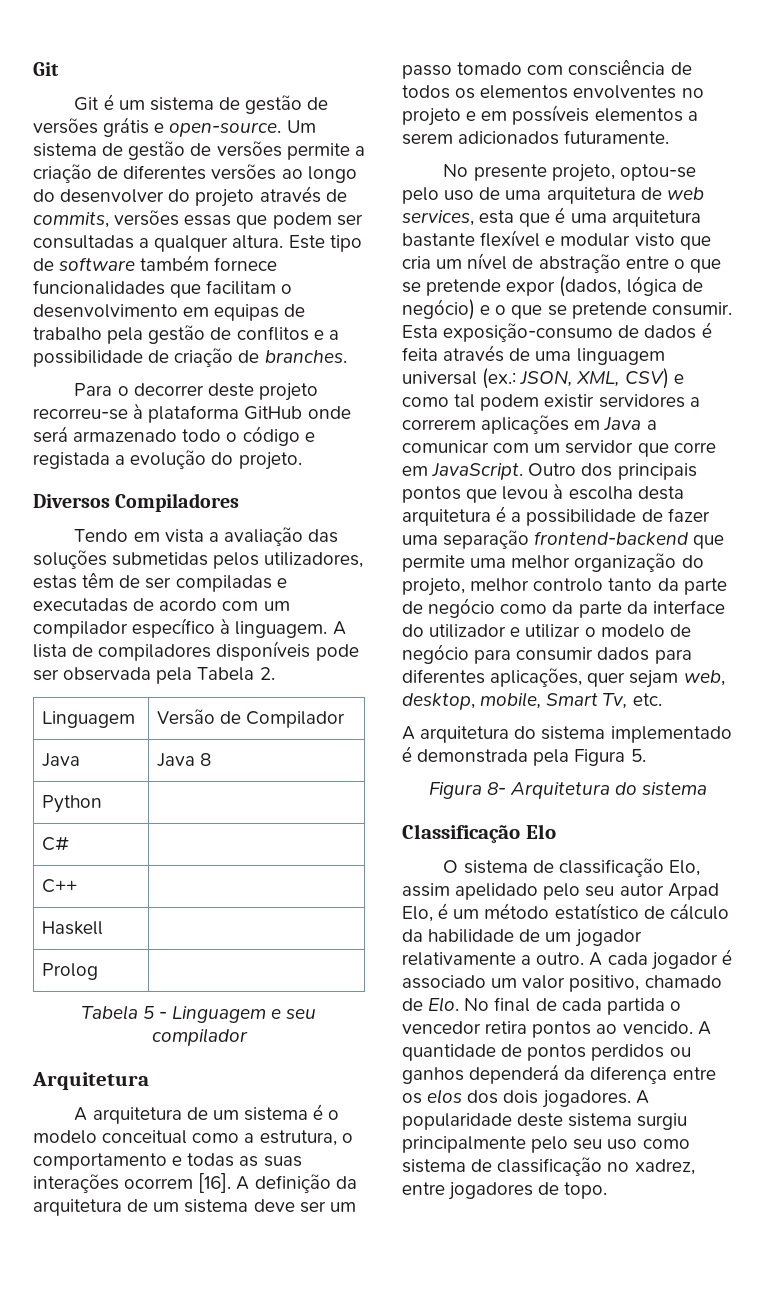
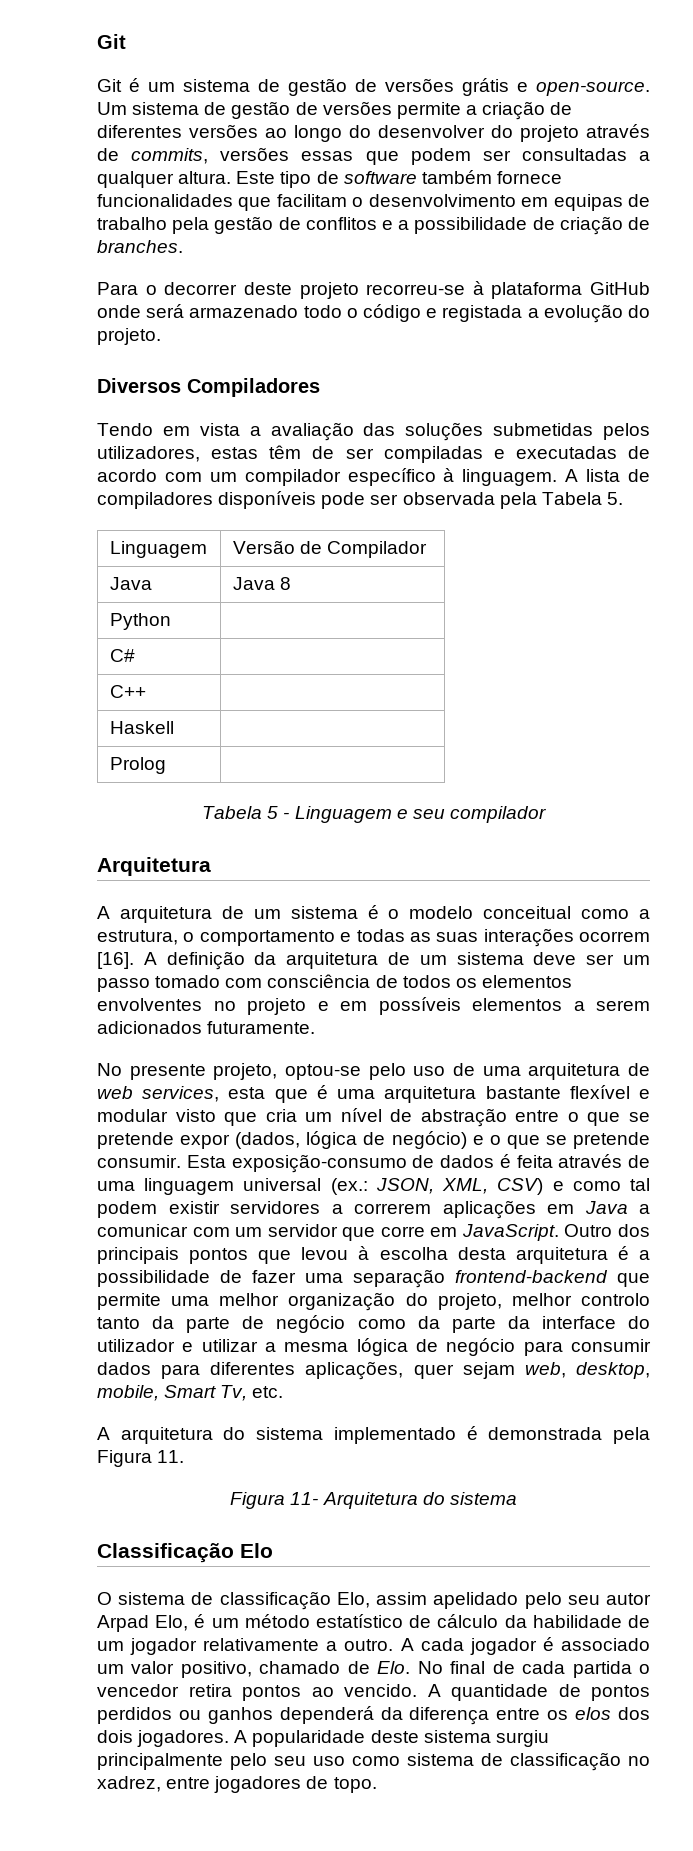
- A lista de compiladores disponíveis pode ser observada pela Tabela 2.
+ A lista de compiladores disponíveis pode ser observada pela Tabela 5.
- Outro dos principais pontos que levou à escolha desta arquitetura é a possibilidade de fazer uma separação frontend-backend que permite uma melhor organização do projeto, melhor controlo tanto da parte de negócio como da parte da interface do utilizador e utilizar o modelo de negócio para consumir dados para diferentes aplicações, quer sejam web, desktop, mobile, Smart Tv, etc.
+ Outro dos principais pontos que levou à escolha desta arquitetura é a possibilidade de fazer uma separação frontend-backend que permite uma melhor organização do projeto, melhor controlo tanto da parte de negócio como da parte da interface do utilizador e utilizar a mesma lógica de negócio para consumir dados para diferentes aplicações, quer sejam web, desktop, mobile, Smart Tv, etc.
- A arquitetura do sistema implementado é demonstrada pela Figura 5.
- Figura 8- Arquitetura do sistema
+ A arquitetura do sistema implementado é demonstrada pela Figura 11.
+ Figura 11- Arquitetura do sistema

